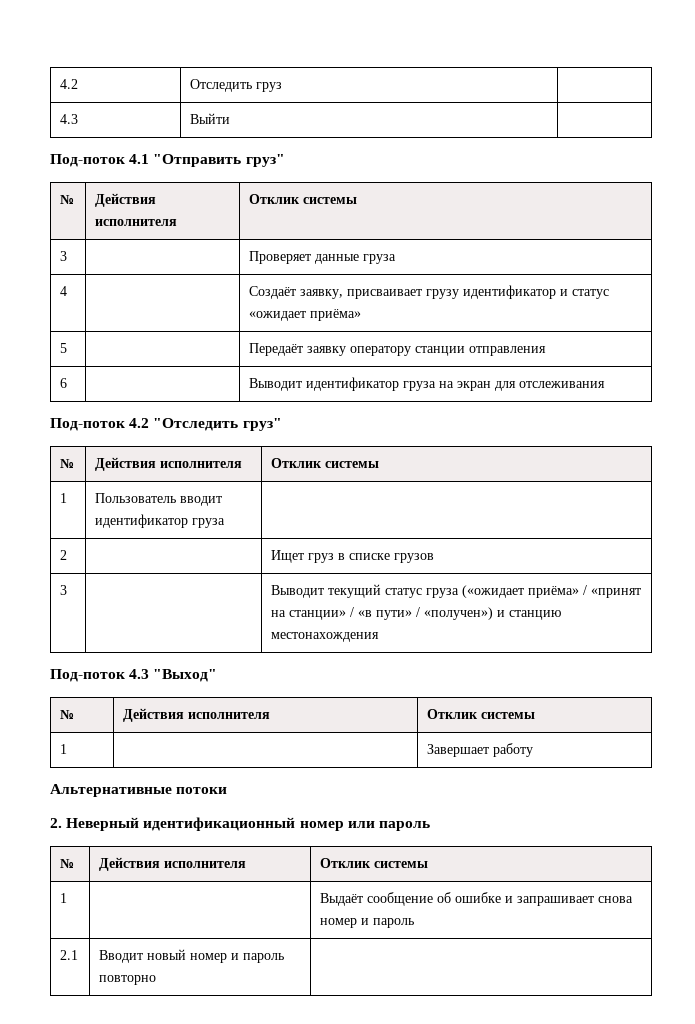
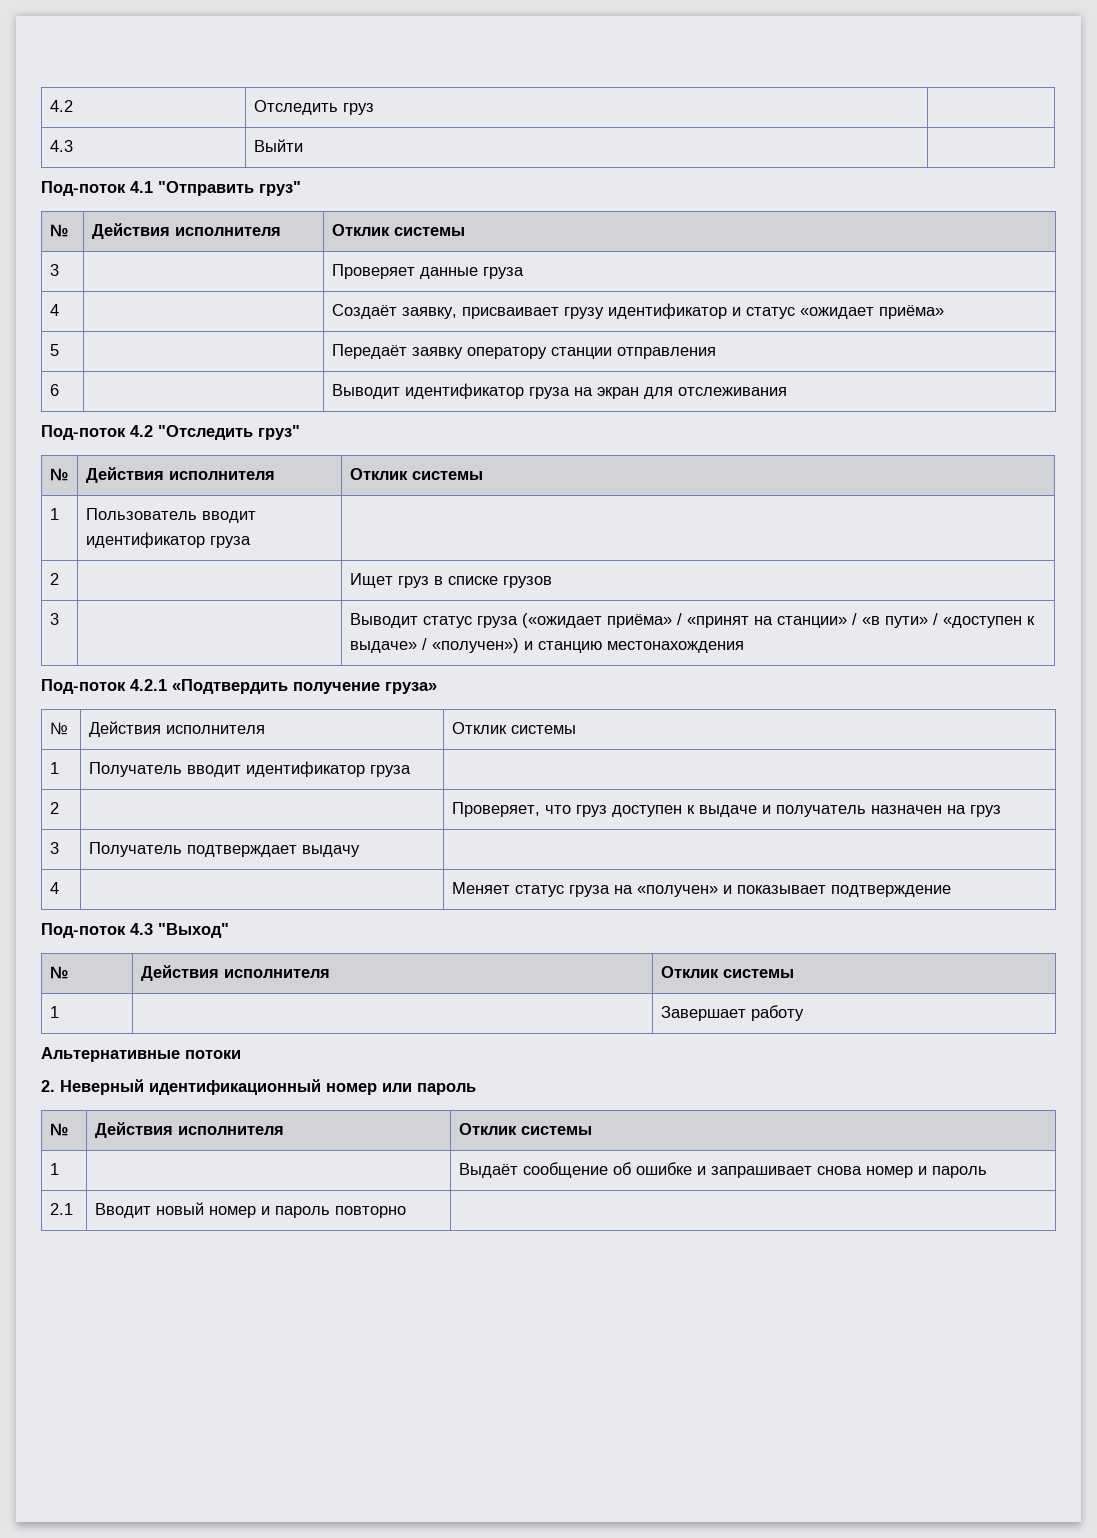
- 3 | | Выводит текущий статус груза («ожидает приёма» / «принят на станции» / «в пути» / «получен») и станцию местонахождения
+ 3 | | Выводит статус груза («ожидает приёма» / «принят на станции» / «в пути» / «доступен к выдаче» / «получен») и станцию местонахождения
+ Под-поток 4.2.1 «Подтвердить получение груза»
+ № | Действия исполнителя | Отклик системы
+ 1 | Получатель вводит идентификатор груза |
+ 2 | | Проверяет, что груз доступен к выдаче и получатель назначен на груз
+ 3 | Получатель подтверждает выдачу |
+ 4 | | Меняет статус груза на «получен» и показывает подтверждение

